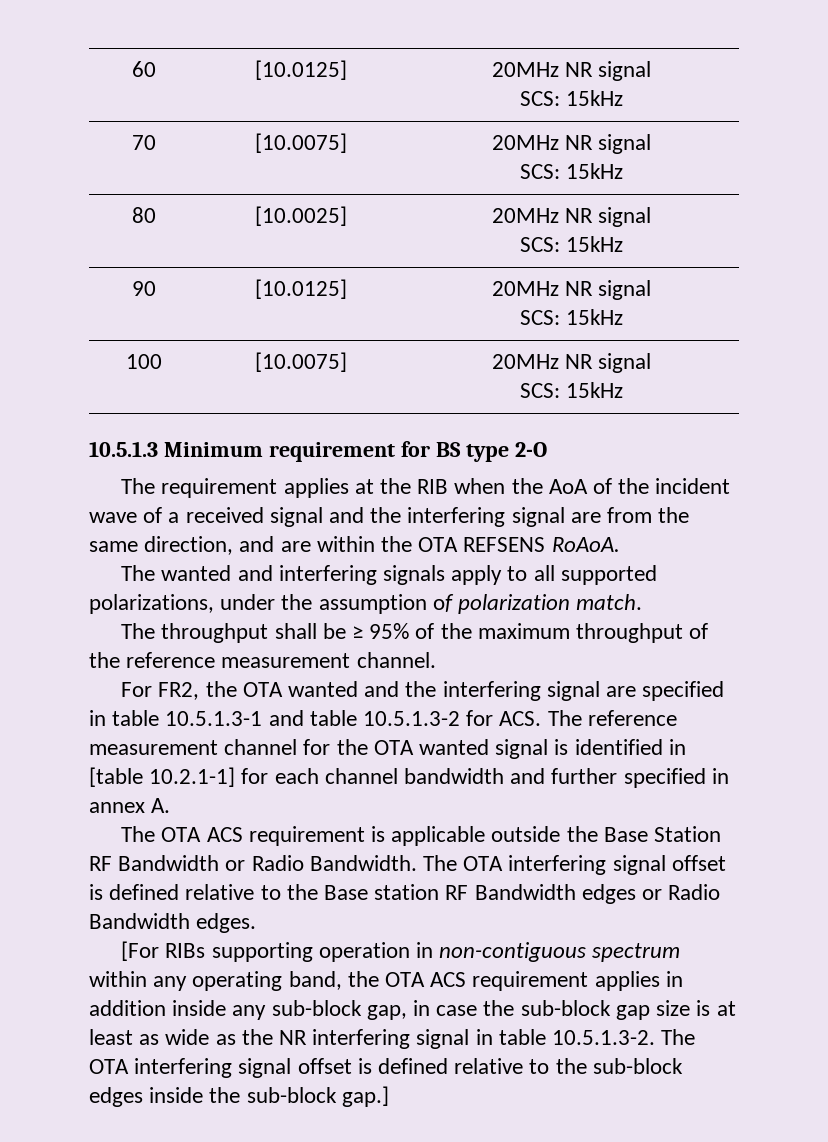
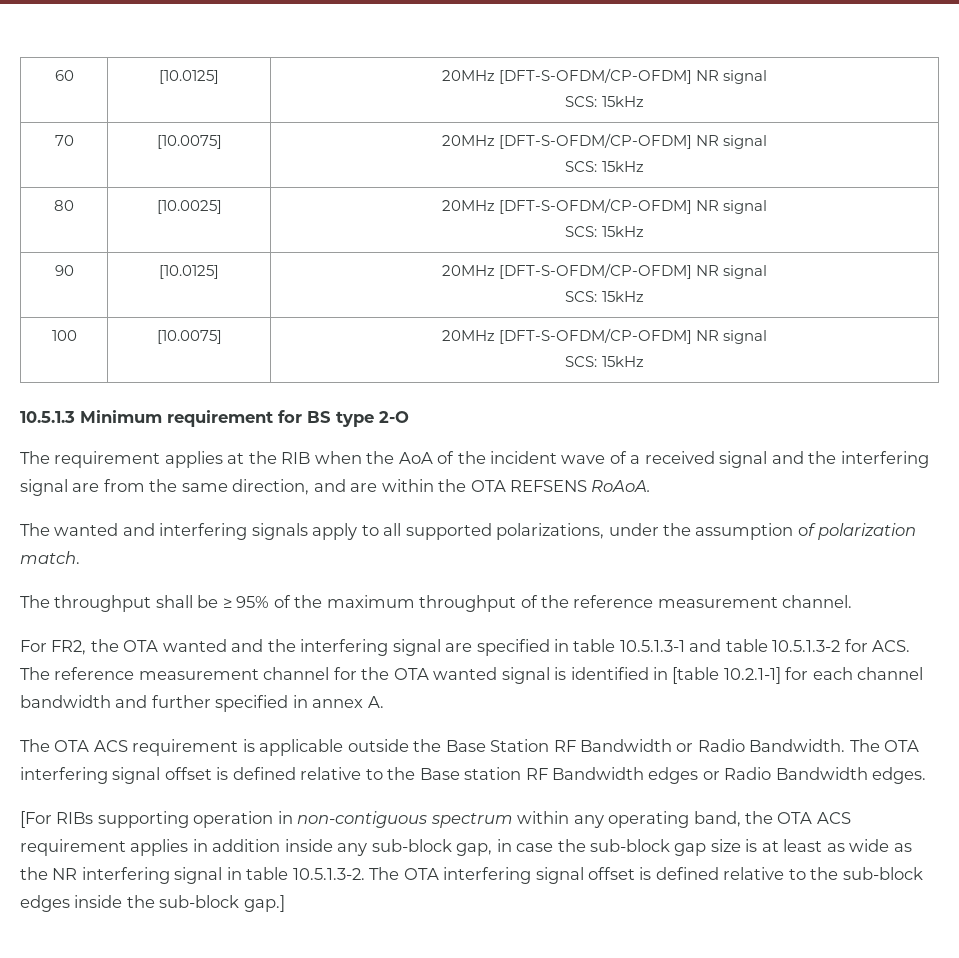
- 60 | [10.0125] | 20MHz NR signal
+ 60 | [10.0125] | 20MHz [DFT-S-OFDM/CP-OFDM] NR signal
- 70 | [10.0075] | 20MHz NR signal
+ 70 | [10.0075] | 20MHz [DFT-S-OFDM/CP-OFDM] NR signal
- 80 | [10.0025] | 20MHz NR signal
+ 80 | [10.0025] | 20MHz [DFT-S-OFDM/CP-OFDM] NR signal
- 90 | [10.0125] | 20MHz NR signal
+ 90 | [10.0125] | 20MHz [DFT-S-OFDM/CP-OFDM] NR signal
- 100 | [10.0075] | 20MHz NR signal
+ 100 | [10.0075] | 20MHz [DFT-S-OFDM/CP-OFDM] NR signal

